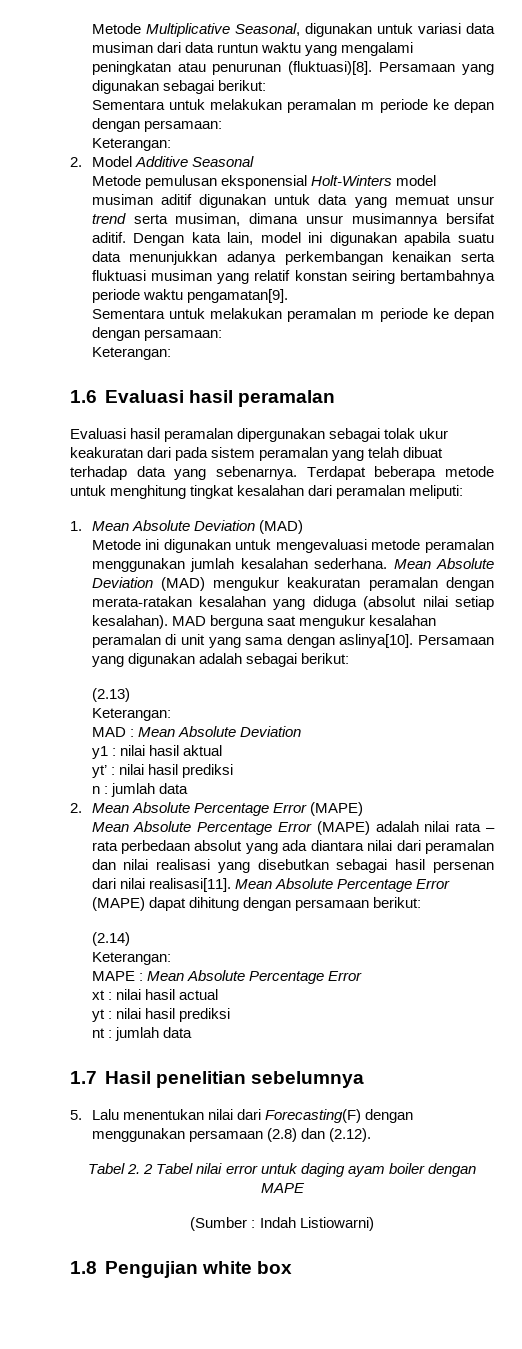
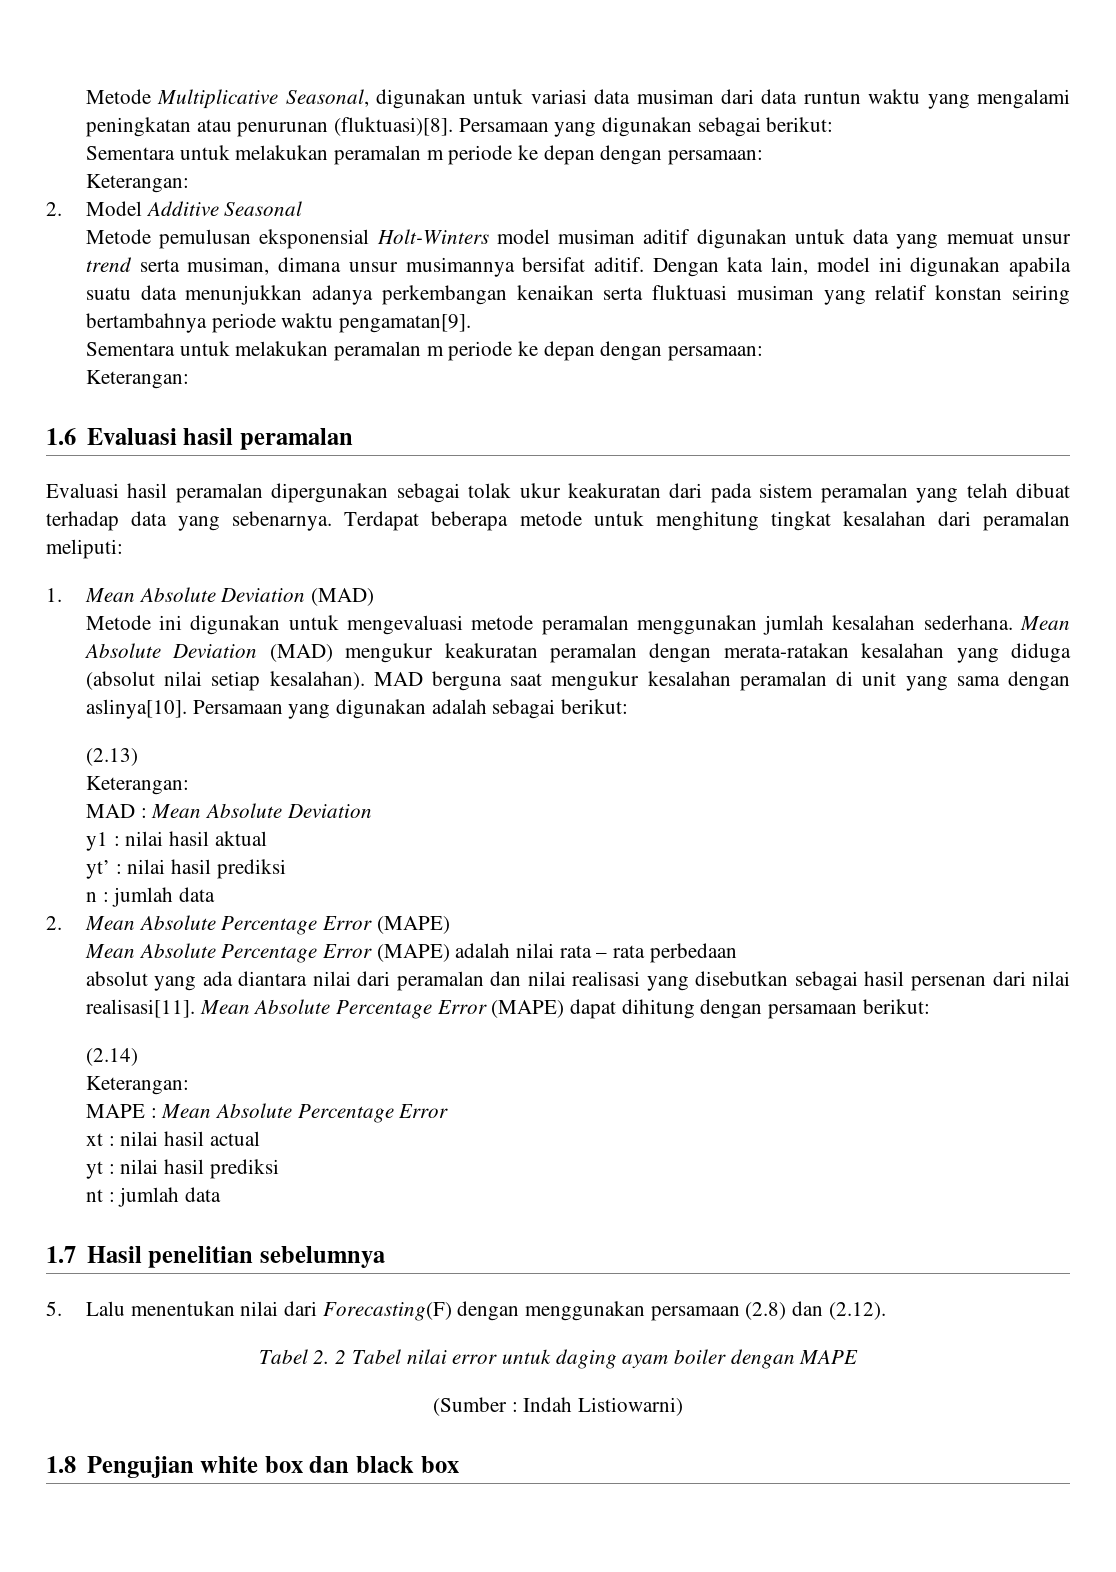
- Mean Absolute Percentage Error (MAPE) adalah nilai rata – rata perbedaan absolut yang ada diantara nilai dari peramalan dan nilai realisasi yang disebutkan sebagai hasil persenan dari nilai realisasi[11].
+ Mean Absolute Percentage Error (MAPE) adalah nilai rata – rata perbedaan
+ absolut yang ada diantara nilai dari peramalan dan nilai realisasi yang disebutkan sebagai hasil persenan dari nilai realisasi[11].
- 1.8 Pengujian white box
+ 1.8 Pengujian white box dan black box

